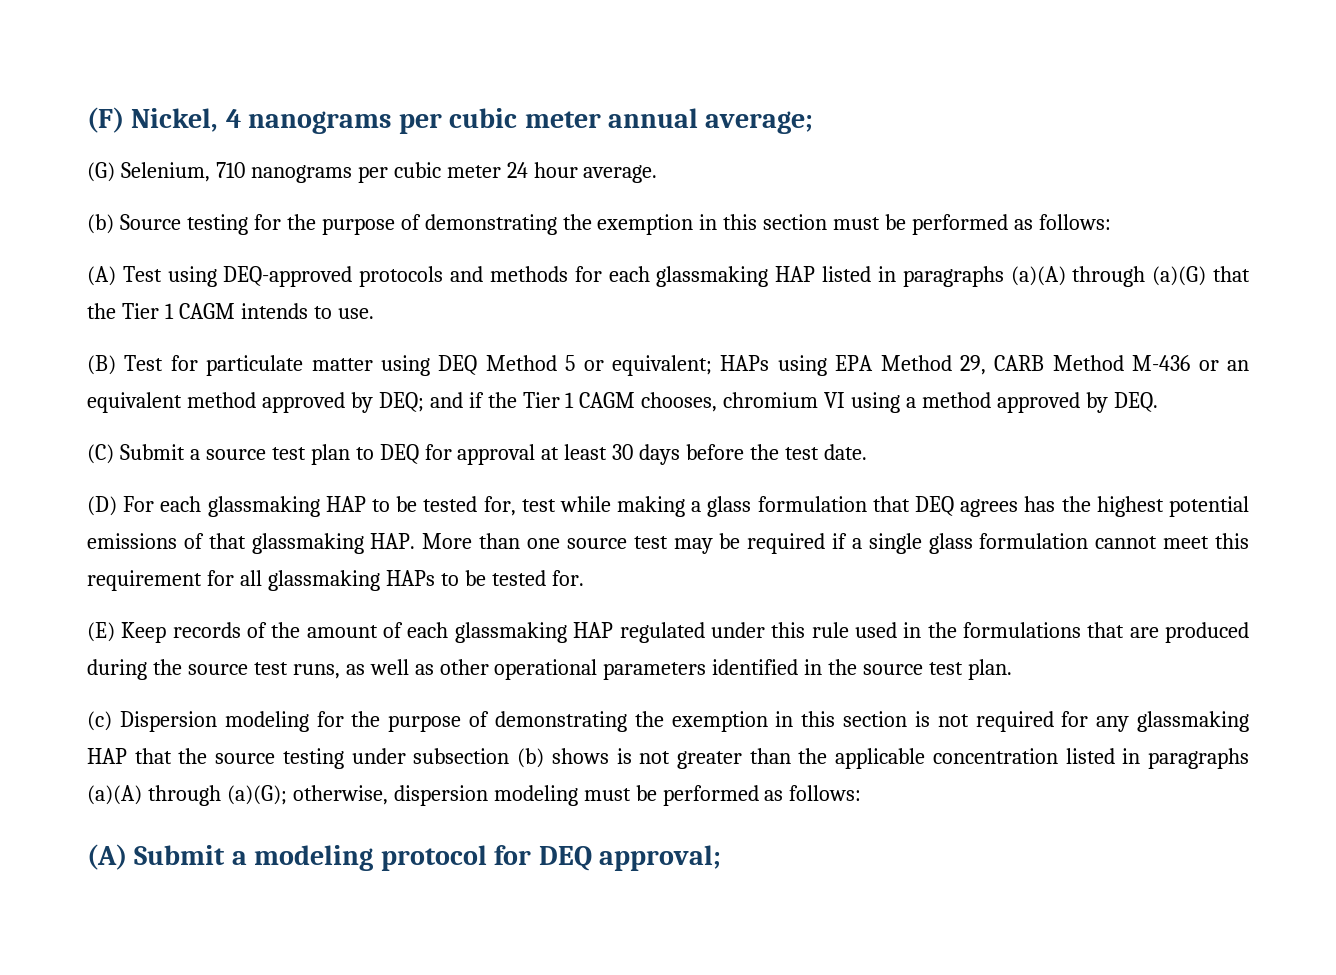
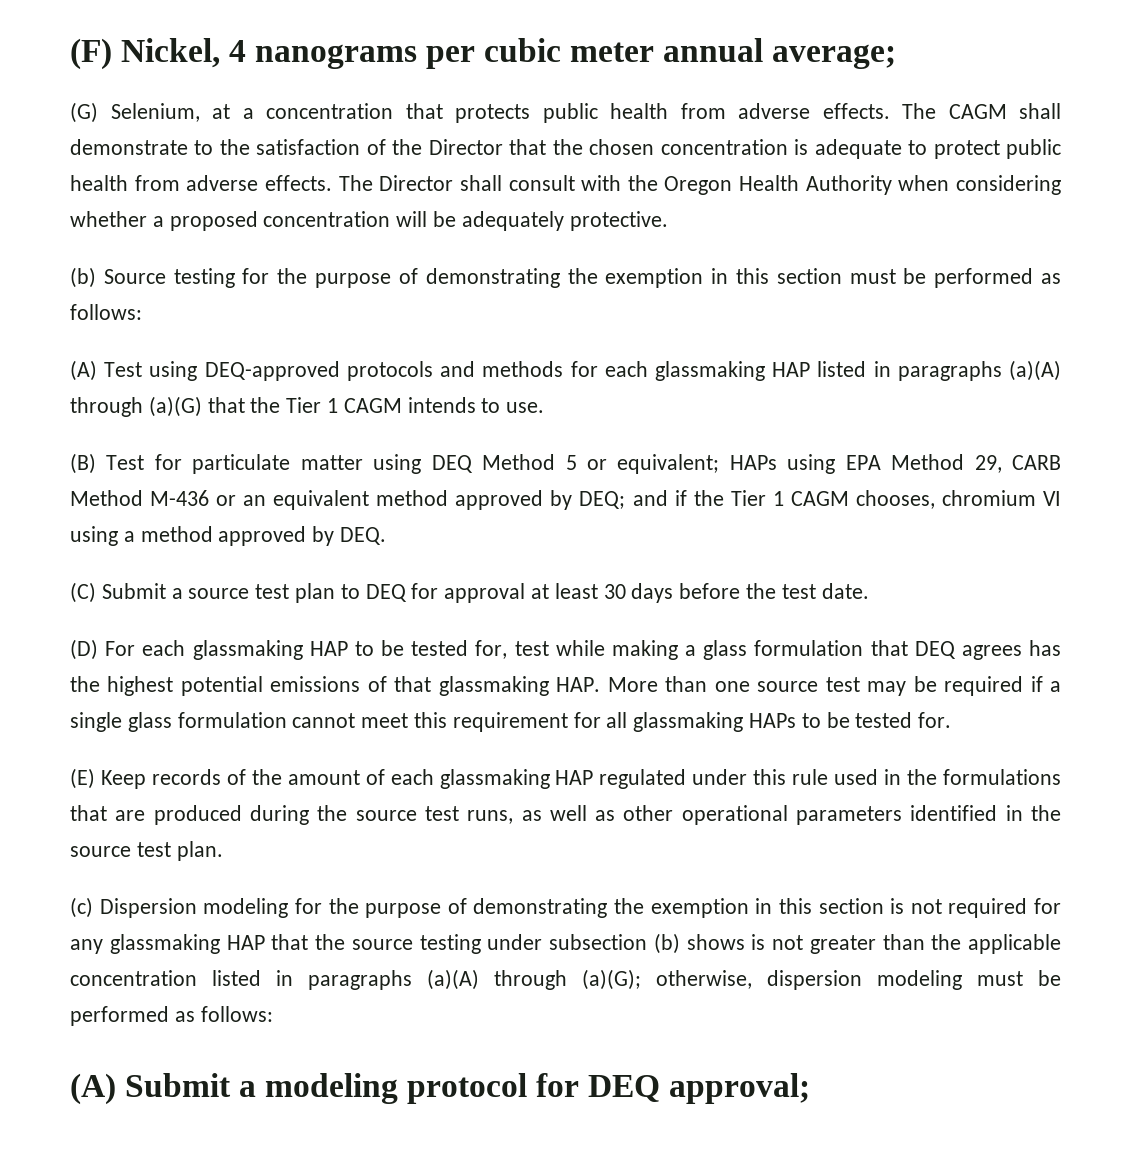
- (G) Selenium, 710 nanograms per cubic meter 24 hour average.
+ (G) Selenium, at a concentration that protects public health from adverse effects. The CAGM shall demonstrate to the satisfaction of the Director that the chosen concentration is adequate to protect public health from adverse effects. The Director shall consult with the Oregon Health Authority when considering whether a proposed concentration will be adequately protective.

